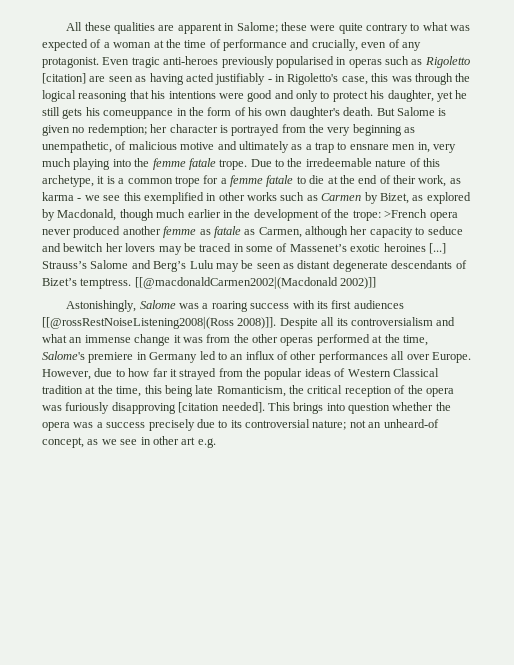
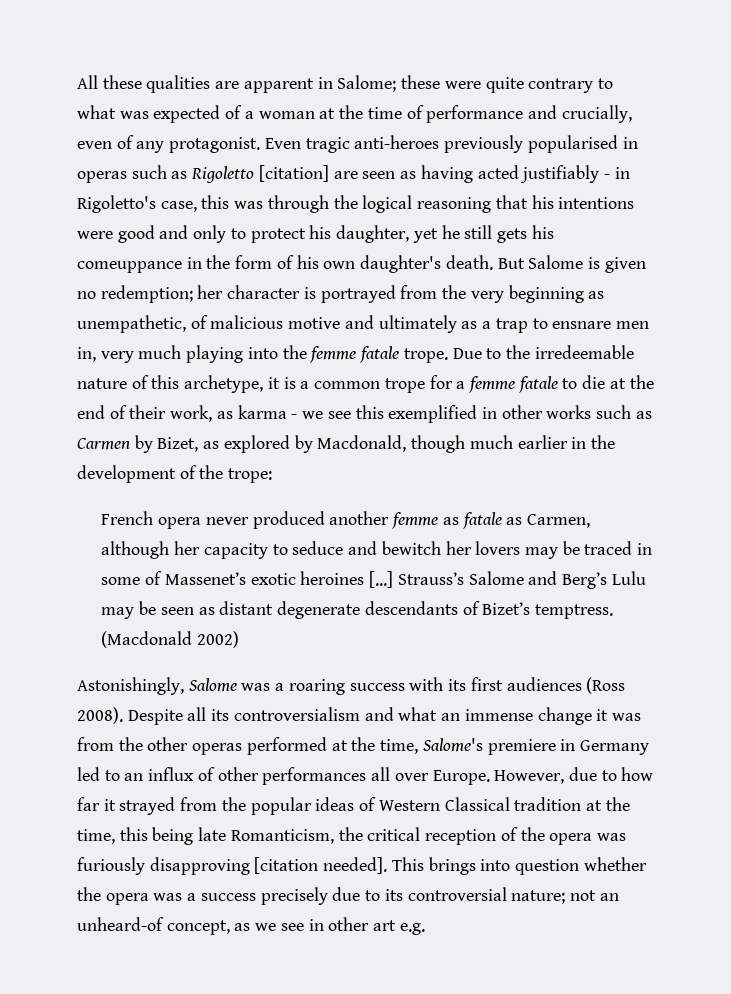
- Due to the irredeemable nature of this archetype, it is a common trope for a femme fatale to die at the end of their work, as karma - we see this exemplified in other works such as Carmen by Bizet, as explored by Macdonald, though much earlier in the development of the trope: >French opera never produced another femme as fatale as Carmen, although her capacity to seduce and bewitch her lovers may be traced in some of Massenet’s exotic heroines [...]
+ Due to the irredeemable nature of this archetype, it is a common trope for a femme fatale to die at the end of their work, as karma - we see this exemplified in other works such as Carmen by Bizet, as explored by Macdonald, though much earlier in the development of the trope:
+ French opera never produced another femme as fatale as Carmen, although her capacity to seduce and bewitch her lovers may be traced in some of Massenet’s exotic heroines [...]
- [[@macdonaldCarmen2002|(Macdonald 2002)]]
+ (Macdonald 2002)
- Astonishingly, Salome was a roaring success with its first audiences [[@rossRestNoiseListening2008|(Ross 2008)]].
+ Astonishingly, Salome was a roaring success with its first audiences (Ross 2008).

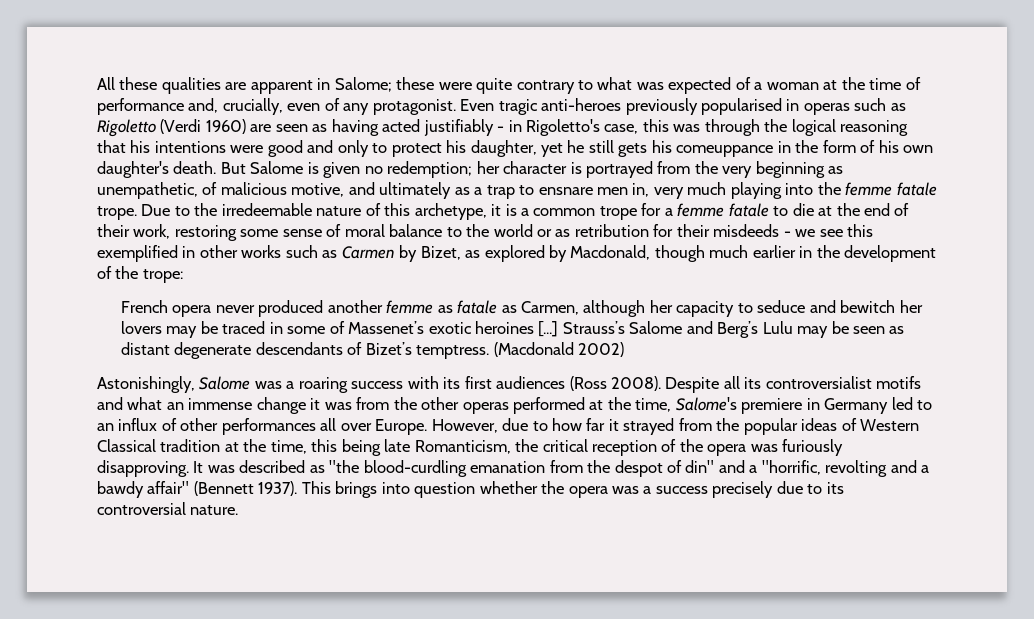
- All these qualities are apparent in Salome; these were quite contrary to what was expected of a woman at the time of performance and crucially, even of any protagonist.
+ All these qualities are apparent in Salome; these were quite contrary to what was expected of a woman at the time of performance and, crucially, even of any protagonist.
- Even tragic anti-heroes previously popularised in operas such as Rigoletto [citation] are seen as having acted justifiably - in Rigoletto's case, this was through the logical reasoning that his intentions were good and only to protect his daughter, yet he still gets his comeuppance in the form of his own daughter's death.
+ Even tragic anti-heroes previously popularised in operas such as Rigoletto (Verdi 1960) are seen as having acted justifiably - in Rigoletto's case, this was through the logical reasoning that his intentions were good and only to protect his daughter, yet he still gets his comeuppance in the form of his own daughter's death.
- But Salome is given no redemption; her character is portrayed from the very beginning as unempathetic, of malicious motive and ultimately as a trap to ensnare men in, very much playing into the femme fatale trope.
+ But Salome is given no redemption; her character is portrayed from the very beginning as unempathetic, of malicious motive, and ultimately as a trap to ensnare men in, very much playing into the femme fatale trope.
- Due to the irredeemable nature of this archetype, it is a common trope for a femme fatale to die at the end of their work, as karma - we see this exemplified in other works such as Carmen by Bizet, as explored by Macdonald, though much earlier in the development of the trope:
+ Due to the irredeemable nature of this archetype, it is a common trope for a femme fatale to die at the end of their work, restoring some sense of moral balance to the world or as retribution for their misdeeds - we see this exemplified in other works such as Carmen by Bizet, as explored by Macdonald, though much earlier in the development of the trope:
- Despite all its controversialism and what an immense change it was from the other operas performed at the time, Salome's premiere in Germany led to an influx of other performances all over Europe.
+ Despite all its controversialist motifs and what an immense change it was from the other operas performed at the time, Salome's premiere in Germany led to an influx of other performances all over Europe.
- However, due to how far it strayed from the popular ideas of Western Classical tradition at the time, this being late Romanticism, the critical reception of the opera was furiously disapproving [citation needed].
+ However, due to how far it strayed from the popular ideas of Western Classical tradition at the time, this being late Romanticism, the critical reception of the opera was furiously disapproving. It was described as "the blood-curdling emanation from the despot of din" and a "horrific, revolting and a bawdy affair" (Bennett 1937).
- This brings into question whether the opera was a success precisely due to its controversial nature; not an unheard-of concept, as we see in other art e.g.
+ This brings into question whether the opera was a success precisely due to its controversial nature.

